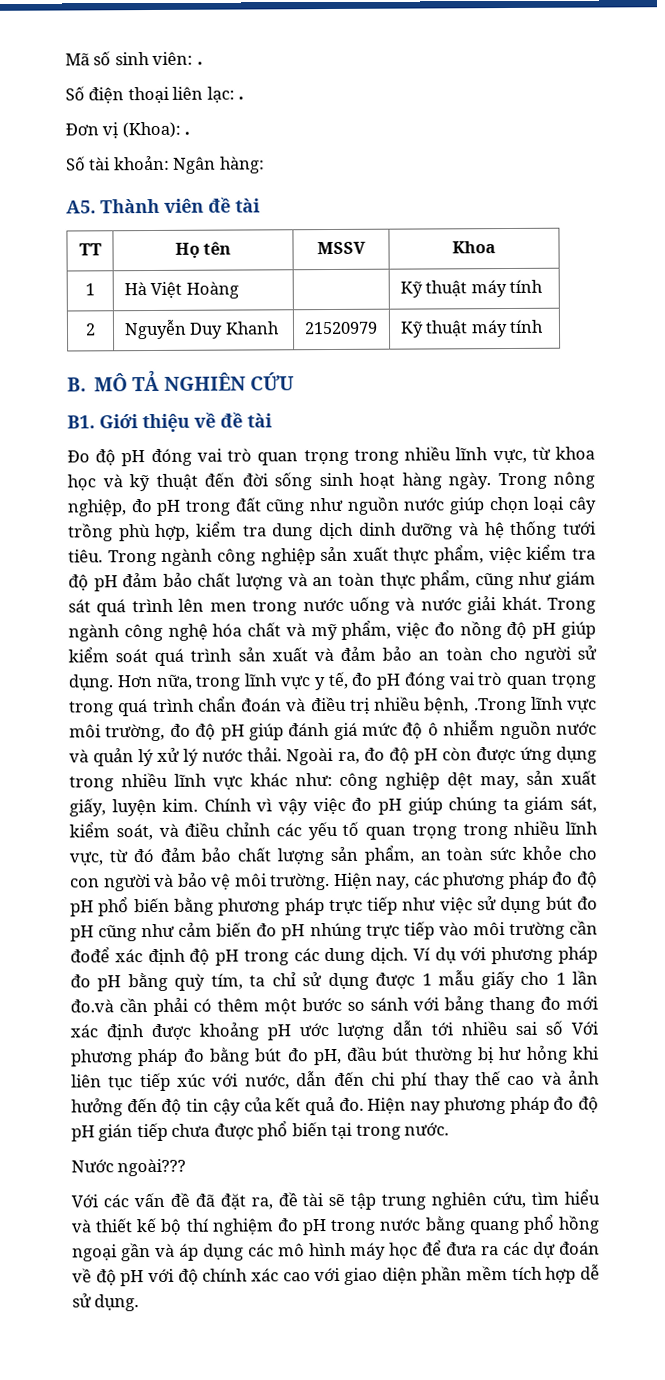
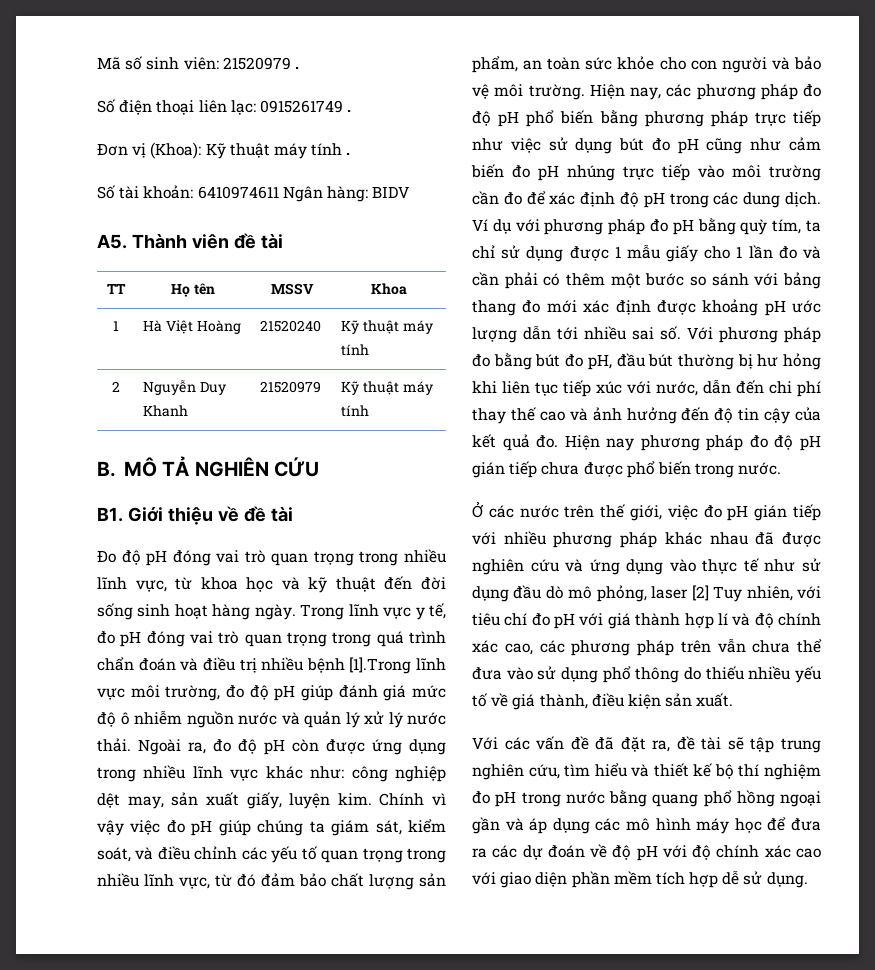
- Mã số sinh viên: .
+ Mã số sinh viên: 21520979 .
- Số điện thoại liên lạc: .
+ Số điện thoại liên lạc: 0915261749 .
- Đơn vị (Khoa): .
+ Đơn vị (Khoa): Kỹ thuật máy tính .
- Số tài khoản: Ngân hàng:
+ Số tài khoản: 6410974611 Ngân hàng: BIDV
- 1 | Hà Việt Hoàng | | Kỹ thuật máy tính
+ 1 | Hà Việt Hoàng | 21520240 | Kỹ thuật máy tính
- Trong nông nghiệp, đo pH trong đất cũng như nguồn nước giúp chọn loại cây trồng phù hợp, kiểm tra dung dịch dinh dưỡng và hệ thống tưới tiêu. Trong ngành công nghiệp sản xuất thực phẩm, việc kiểm tra độ pH đảm bảo chất lượng và an toàn thực phẩm, cũng như giám sát quá trình lên men trong nước uống và nước giải khát. Trong ngành công nghệ hóa chất và mỹ phẩm, việc đo nồng độ pH giúp kiểm soát quá trình sản xuất và đảm bảo an toàn cho người sử dụng. Hơn nữa, trong lĩnh vực y tế, đo pH đóng vai trò quan trọng trong quá trình chẩn đoán và điều trị nhiều bệnh, .Trong lĩnh vực môi trường, đo độ pH giúp đánh giá mức độ ô nhiễm nguồn nước và quản lý xử lý nước thải.
+ Trong lĩnh vực y tế, đo pH đóng vai trò quan trọng trong quá trình chẩn đoán và điều trị nhiều bệnh [1].Trong lĩnh vực môi trường, đo độ pH giúp đánh giá mức độ ô nhiễm nguồn nước và quản lý xử lý nước thải.
- Hiện nay, các phương pháp đo độ pH phổ biến bằng phương pháp trực tiếp như việc sử dụng bút đo pH cũng như cảm biến đo pH nhúng trực tiếp vào môi trường cần đođể xác định độ pH trong các dung dịch.
+ Hiện nay, các phương pháp đo độ pH phổ biến bằng phương pháp trực tiếp như việc sử dụng bút đo pH cũng như cảm biến đo pH nhúng trực tiếp vào môi trường cần đo để xác định độ pH trong các dung dịch.
- Ví dụ với phương pháp đo pH bằng quỳ tím, ta chỉ sử dụng được 1 mẫu giấy cho 1 lần đo.và cần phải có thêm một bước so sánh với bảng thang đo mới xác định được khoảng pH ước lượng dẫn tới nhiều sai số Với phương pháp đo bằng bút đo pH, đầu bút thường bị hư hỏng khi liên tục tiếp xúc với nước, dẫn đến chi phí thay thế cao và ảnh hưởng đến độ tin cậy của kết quả đo.
+ Ví dụ với phương pháp đo pH bằng quỳ tím, ta chỉ sử dụng được 1 mẫu giấy cho 1 lần đo và cần phải có thêm một bước so sánh với bảng thang đo mới xác định được khoảng pH ước lượng dẫn tới nhiều sai số. Với phương pháp đo bằng bút đo pH, đầu bút thường bị hư hỏng khi liên tục tiếp xúc với nước, dẫn đến chi phí thay thế cao và ảnh hưởng đến độ tin cậy của kết quả đo.
- Hiện nay phương pháp đo độ pH gián tiếp chưa được phổ biến tại trong nước.
+ Hiện nay phương pháp đo độ pH gián tiếp chưa được phổ biến trong nước.
- Nước ngoài???
+ Ở các nước trên thế giới, việc đo pH gián tiếp với nhiều phương pháp khác nhau đã được nghiên cứu và ứng dụng vào thực tế như sử dụng đầu dò mô phỏng, laser [2] Tuy nhiên, với tiêu chí đo pH với giá thành hợp lí và độ chính xác cao, các phương pháp trên vẫn chưa thể đưa vào sử dụng phổ thông do thiếu nhiều yếu tố về giá thành, điều kiện sản xuất.

